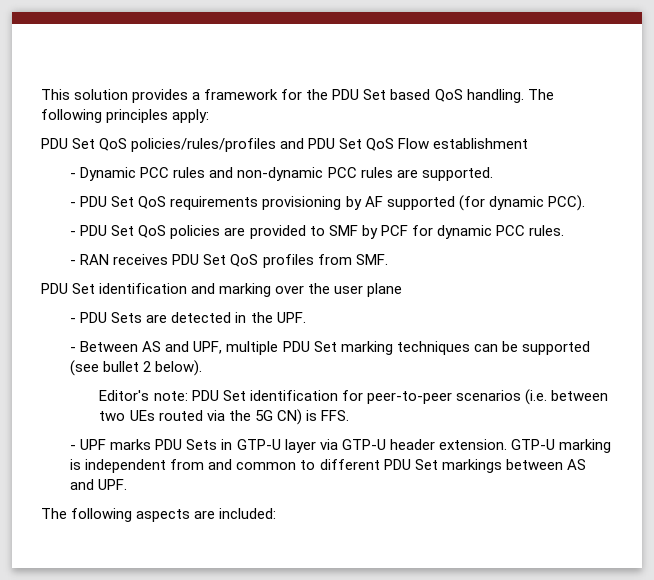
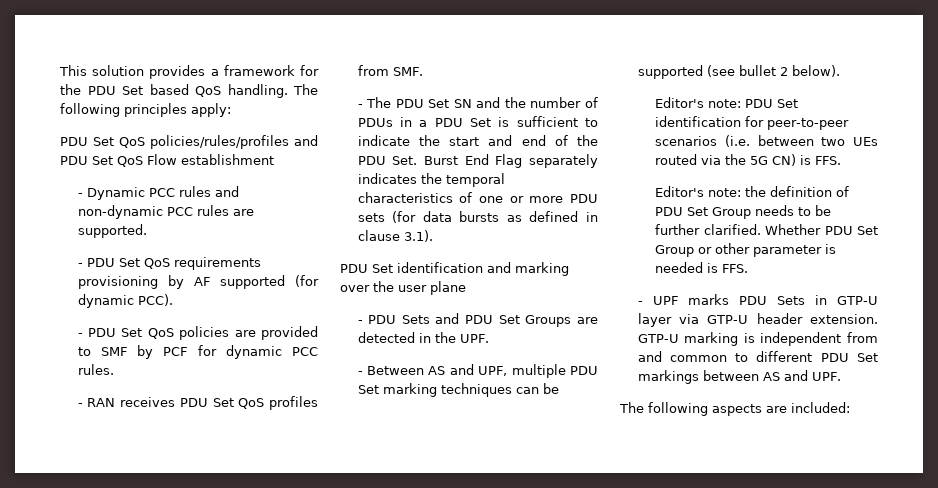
+ - The PDU Set SN and the number of PDUs in a PDU Set is sufficient to indicate the start and end of the PDU Set. Burst End Flag separately indicates the temporal characteristics of one or more PDU sets (for data bursts as defined in clause 3.1).
- - PDU Sets are detected in the UPF.
+ - PDU Sets and PDU Set Groups are detected in the UPF.
+ Editor's note: the definition of PDU Set Group needs to be further clarified. Whether PDU Set Group or other parameter is needed is FFS.

